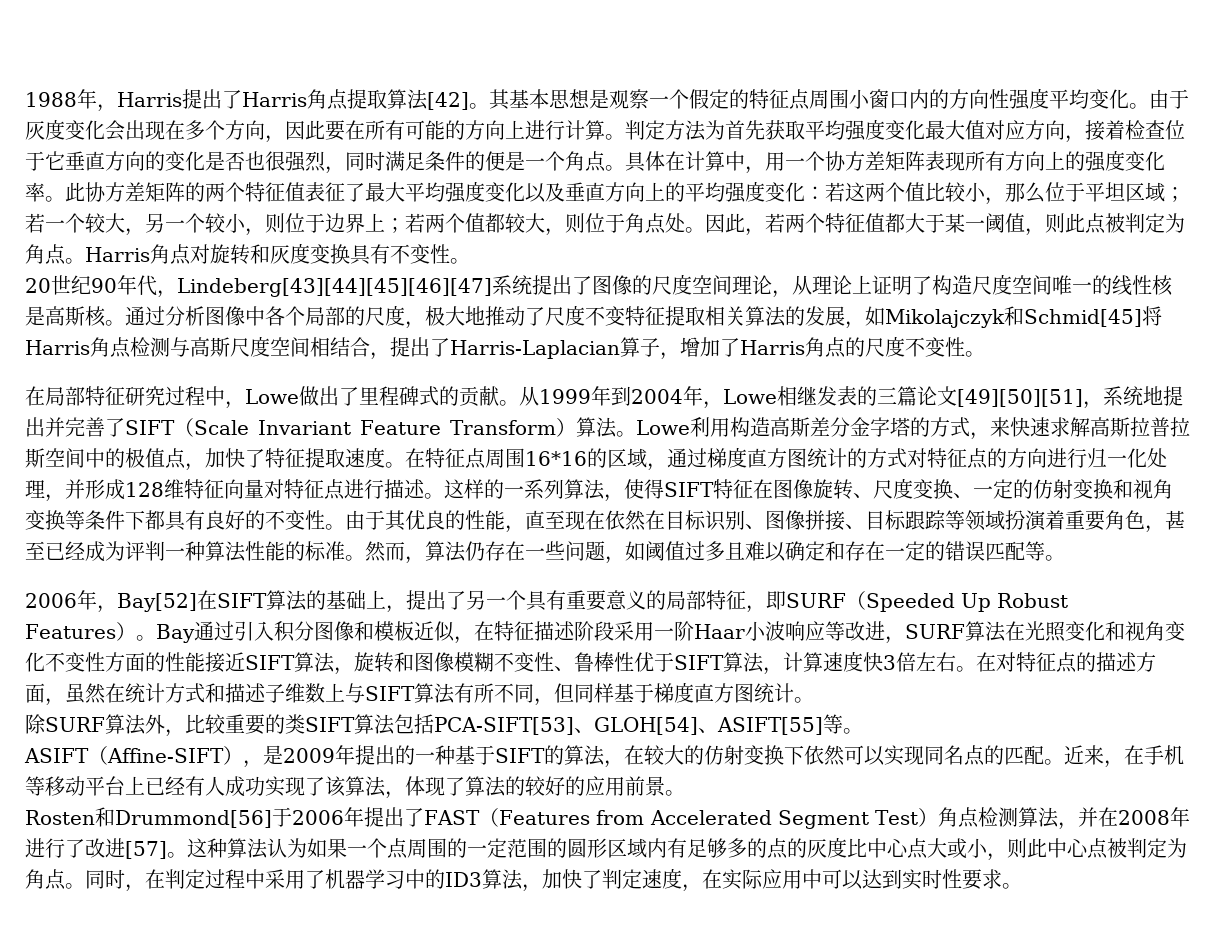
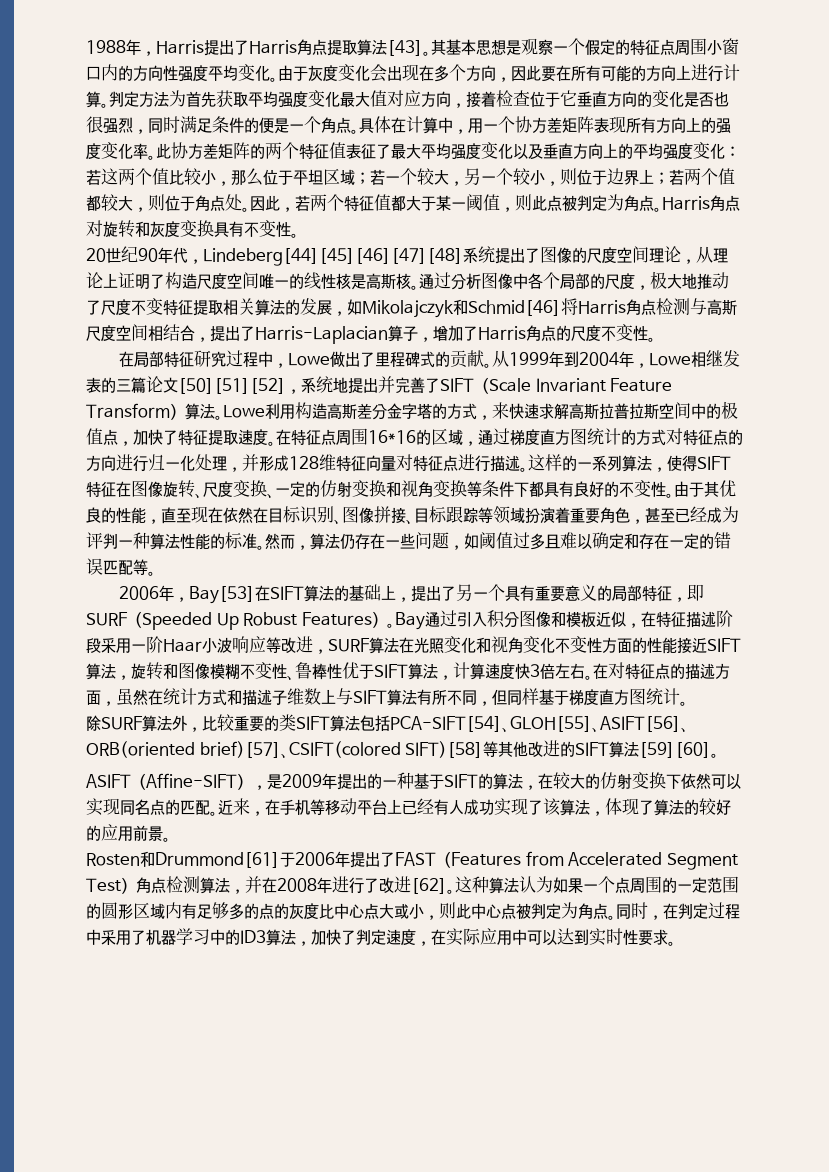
- 1988年，Harris提出了Harris角点提取算法[42]。
+ 1988年，Harris提出了Harris角点提取算法[43]。
- 20世纪90年代，Lindeberg[43][44][45][46][47]系统提出了图像的尺度空间理论，从理论上证明了构造尺度空间唯一的线性核是高斯核。
+ 20世纪90年代，Lindeberg[44][45][46][47][48]系统提出了图像的尺度空间理论，从理论上证明了构造尺度空间唯一的线性核是高斯核。
- 通过分析图像中各个局部的尺度，极大地推动了尺度不变特征提取相关算法的发展，如Mikolajczyk和Schmid[45]将Harris角点检测与高斯尺度空间相结合，提出了Harris-Laplacian算子，增加了Harris角点的尺度不变性。
+ 通过分析图像中各个局部的尺度，极大地推动了尺度不变特征提取相关算法的发展，如Mikolajczyk和Schmid[46]将Harris角点检测与高斯尺度空间相结合，提出了Harris-Laplacian算子，增加了Harris角点的尺度不变性。
- 从1999年到2004年，Lowe相继发表的三篇论文[49][50][51]，系统地提出并完善了SIFT（Scale Invariant Feature Transform）算法。
+ 从1999年到2004年，Lowe相继发表的三篇论文[50][51][52]，系统地提出并完善了SIFT（Scale Invariant Feature Transform）算法。
- 2006年，Bay[52]在SIFT算法的基础上，提出了另一个具有重要意义的局部特征，即SURF（Speeded Up Robust Features）。
+ 2006年，Bay[53]在SIFT算法的基础上，提出了另一个具有重要意义的局部特征，即SURF（Speeded Up Robust Features）。
- 除SURF算法外，比较重要的类SIFT算法包括PCA-SIFT[53]、GLOH[54]、ASIFT[55]等。
+ 除SURF算法外，比较重要的类SIFT算法包括PCA-SIFT[54]、GLOH[55]、ASIFT[56]、ORB(oriented brief)[57]、CSIFT(colored SIFT)[58]等其他改进的SIFT算法[59][60]。
- Rosten和Drummond[56]于2006年提出了FAST（Features from Accelerated Segment Test）角点检测算法，并在2008年进行了改进[57]。
+ Rosten和Drummond[61]于2006年提出了FAST（Features from Accelerated Segment Test）角点检测算法，并在2008年进行了改进[62]。

